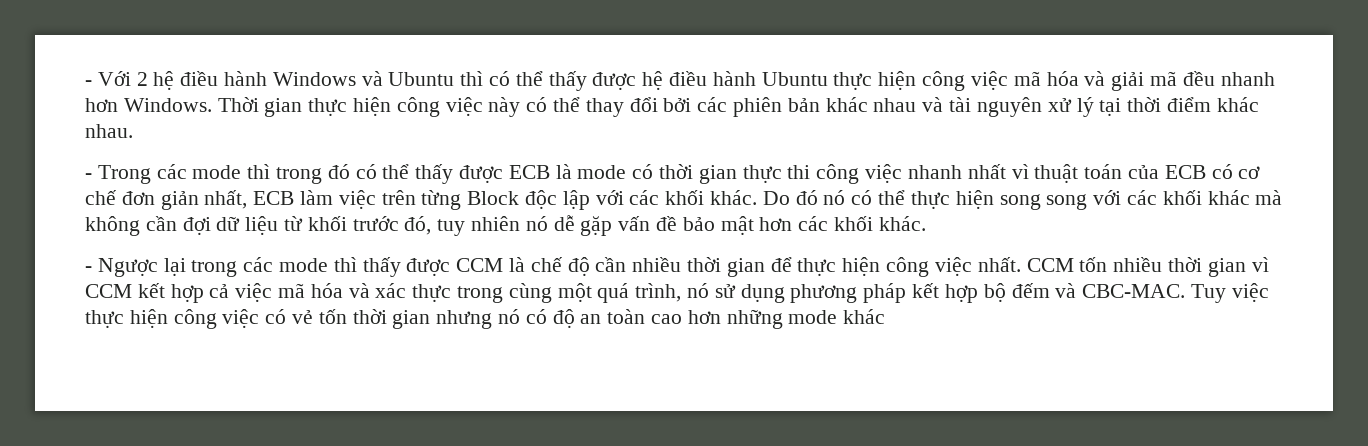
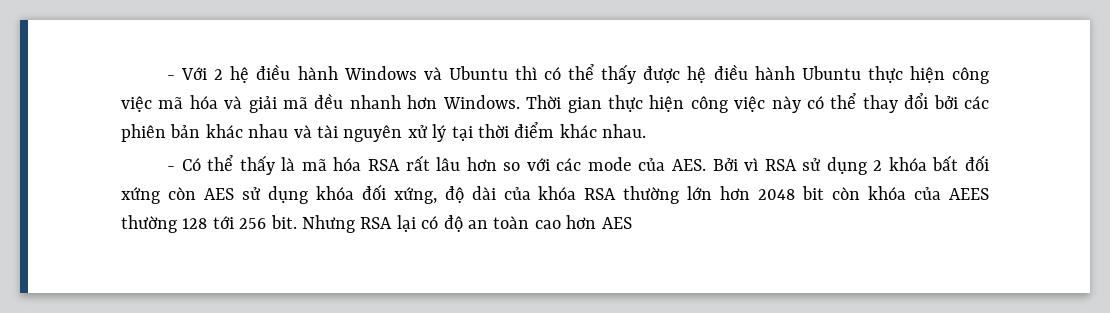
- - Trong các mode thì trong đó có thể thấy được ECB là mode có thời gian thực thi công việc nhanh nhất vì thuật toán của ECB có cơ chế đơn giản nhất, ECB làm việc trên từng Block độc lập với các khối khác. Do đó nó có thể thực hiện song song với các khối khác mà không cần đợi dữ liệu từ khối trước đó, tuy nhiên nó dễ gặp vấn đề bảo mật hơn các khối khác.
- - Ngược lại trong các mode thì thấy được CCM là chế độ cần nhiều thời gian để thực hiện công việc nhất. CCM tốn nhiều thời gian vì CCM kết hợp cả việc mã hóa và xác thực trong cùng một quá trình, nó sử dụng phương pháp kết hợp bộ đếm và CBC-MAC. Tuy việc thực hiện công việc có vẻ tốn thời gian nhưng nó có độ an toàn cao hơn những mode khác
+ - Có thể thấy là mã hóa RSA rất lâu hơn so với các mode của AES. Bởi vì RSA sử dụng 2 khóa bất đối xứng còn AES sử dụng khóa đối xứng, độ dài của khóa RSA thường lớn hơn 2048 bit còn khóa của AEES thường 128 tới 256 bit. Nhưng RSA lại có độ an toàn cao hơn AES

